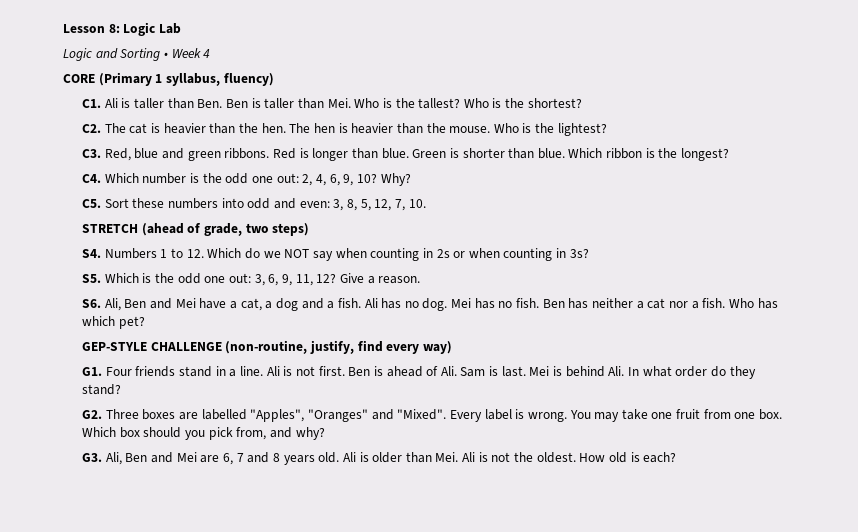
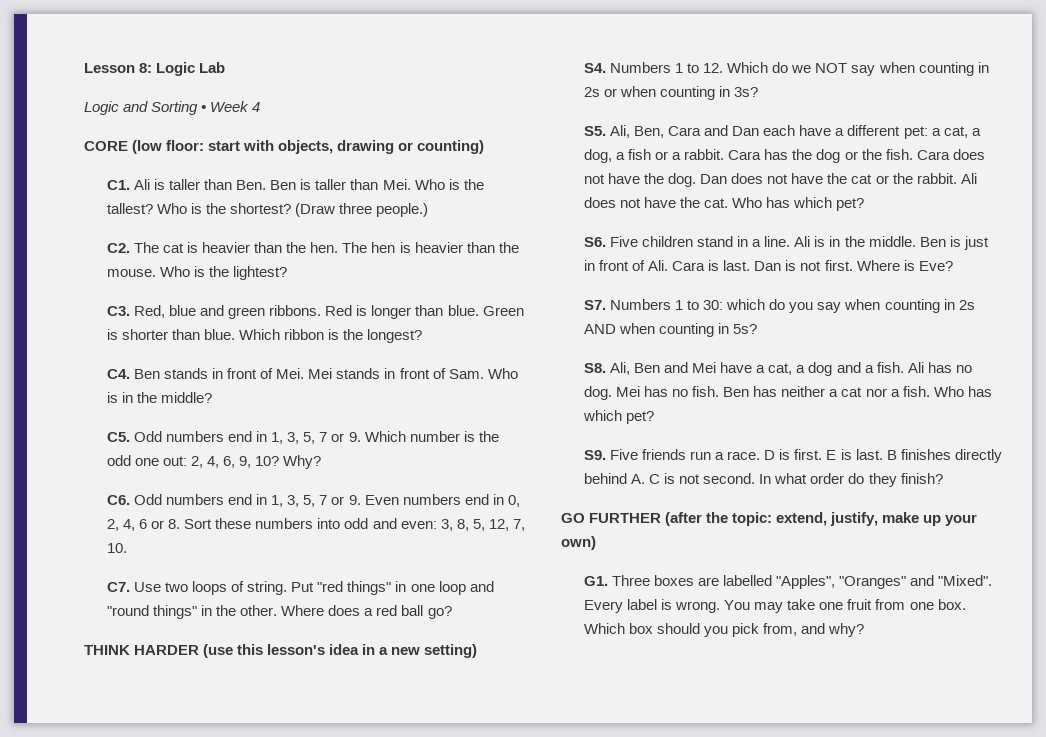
- CORE (Primary 1 syllabus, fluency)
+ CORE (low floor: start with objects, drawing or counting)
+ (Draw three people.)
- C4. Which number is the odd one out: 2, 4, 6, 9, 10?
+ C4. Ben stands in front of Mei. Mei stands in front of Sam. Who is in the middle?
+ C5. Odd numbers end in 1, 3, 5, 7 or 9. Which number is the odd one out: 2, 4, 6, 9, 10?
- C5. Sort these numbers into odd and even: 3, 8, 5, 12, 7, 10.
+ C6. Odd numbers end in 1, 3, 5, 7 or 9. Even numbers end in 0, 2, 4, 6 or 8. Sort these numbers into odd and even: 3, 8, 5, 12, 7, 10.
- STRETCH (ahead of grade, two steps)
+ C7. Use two loops of string. Put "red things" in one loop and "round things" in the other. Where does a red ball go?
+ THINK HARDER (use this lesson's idea in a new setting)
- S5. Which is the odd one out: 3, 6, 9, 11, 12? Give a reason.
- S6. Ali, Ben and Mei have a cat, a dog and a fish.
+ S5. Ali, Ben, Cara and Dan each have a different pet: a cat, a dog, a fish or a rabbit. Cara has the dog or the fish. Cara does not have the dog. Dan does not have the cat or the rabbit. Ali does not have the cat. Who has which pet?
+ S6. Five children stand in a line. Ali is in the middle. Ben is just in front of Ali. Cara is last. Dan is not first. Where is Eve?
+ S7. Numbers 1 to 30: which do you say when counting in 2s AND when counting in 5s?
+ S8. Ali, Ben and Mei have a cat, a dog and a fish.
- GEP-STYLE CHALLENGE (non-routine, justify, find every way)
- G1. Four friends stand in a line. Ali is not first. Ben is ahead of Ali. Sam is last. Mei is behind Ali. In what order do they stand?
- G2. Three boxes are labelled "Apples", "Oranges" and "Mixed".
+ S9. Five friends run a race. D is first. E is last. B finishes directly behind A. C is not second. In what order do they finish?
+ GO FURTHER (after the topic: extend, justify, make up your own)
+ G1. Three boxes are labelled "Apples", "Oranges" and "Mixed".
- G3. Ali, Ben and Mei are 6, 7 and 8 years old. Ali is older than Mei. Ali is not the oldest. How old is each?

